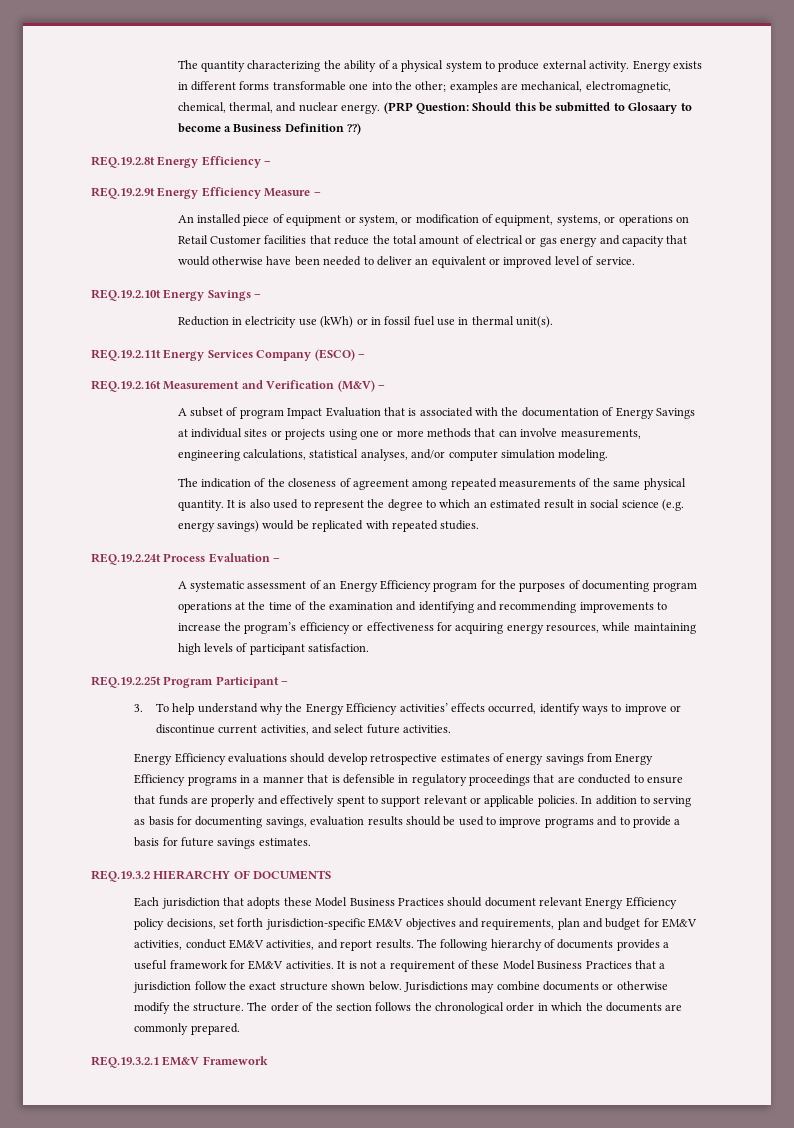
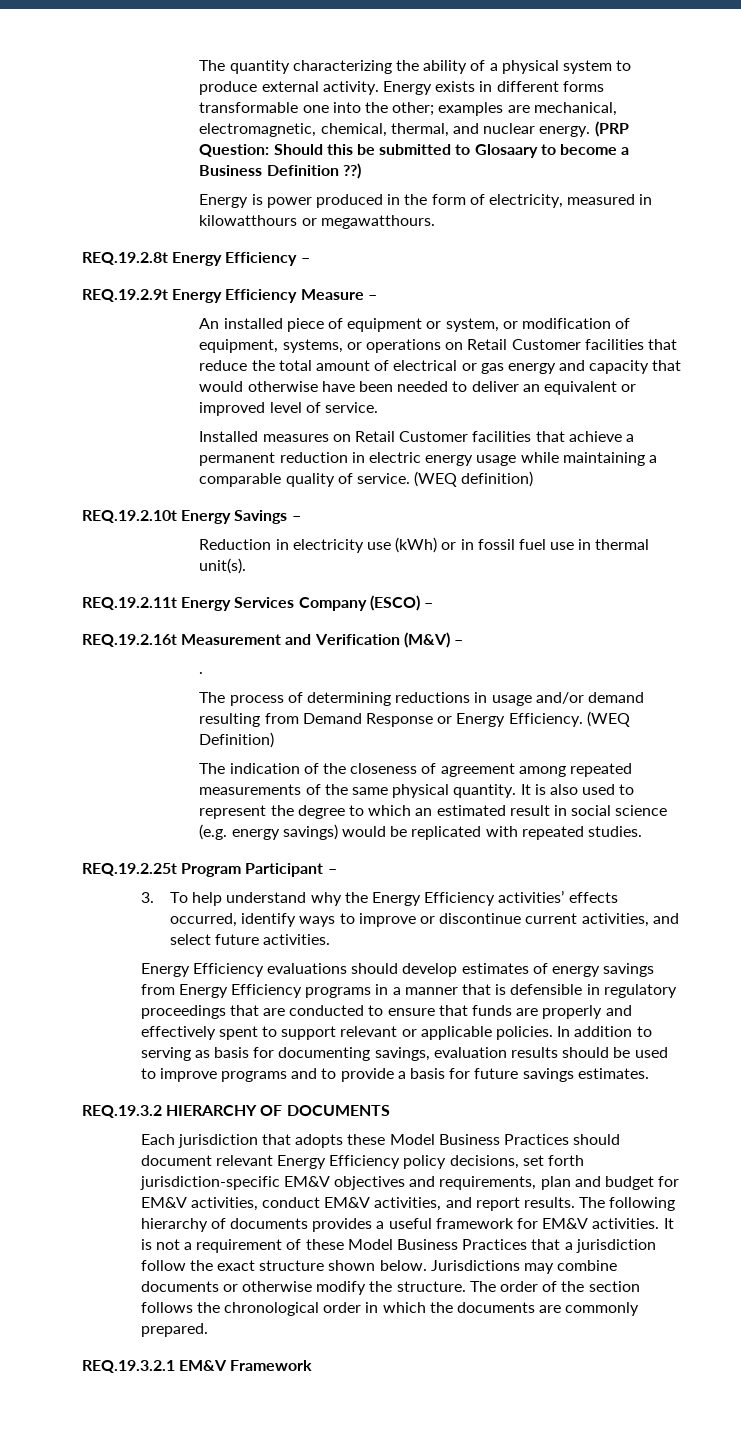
+ Energy is power produced in the form of electricity, measured in kilowatthours or megawatthours.
+ Installed measures on Retail Customer facilities that achieve a permanent reduction in electric energy usage while maintaining a comparable quality of service. (WEQ definition)
- A subset of program Impact Evaluation that is associated with the documentation of Energy Savings at individual sites or projects using one or more methods that can involve measurements, engineering calculations, statistical analyses, and/or computer simulation modeling.
+ .
+ The process of determining reductions in usage and/or demand resulting from Demand Response or Energy Efficiency. (WEQ Definition)
- REQ.19.2.24t Process Evaluation –
- A systematic assessment of an Energy Efficiency program for the purposes of documenting program operations at the time of the examination and identifying and recommending improvements to increase the program’s efficiency or effectiveness for acquiring energy resources, while maintaining high levels of participant satisfaction.
- Energy Efficiency evaluations should develop retrospective estimates of energy savings from Energy Efficiency programs in a manner that is defensible in regulatory proceedings that are conducted to ensure that funds are properly and effectively spent to support relevant or applicable policies.
+ Energy Efficiency evaluations should develop estimates of energy savings from Energy Efficiency programs in a manner that is defensible in regulatory proceedings that are conducted to ensure that funds are properly and effectively spent to support relevant or applicable policies.

